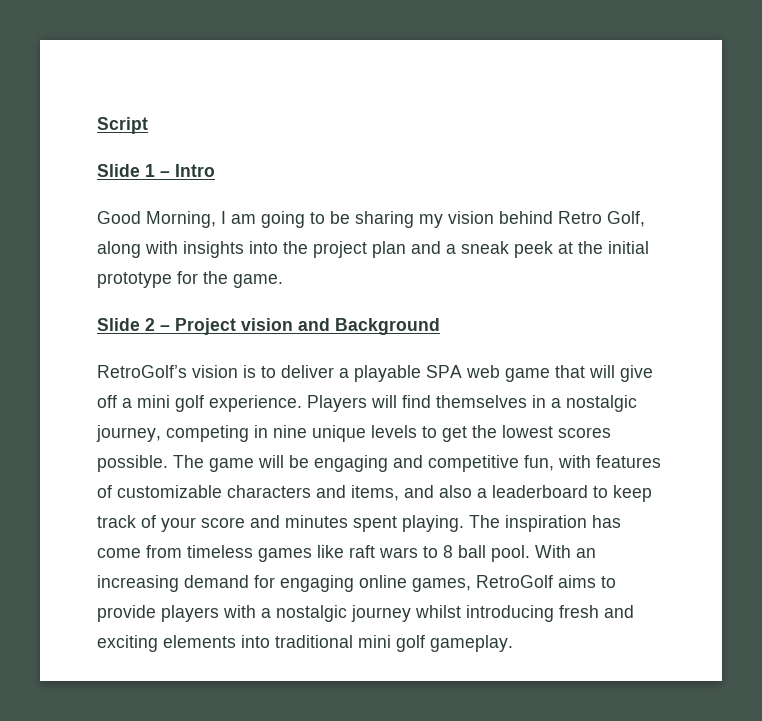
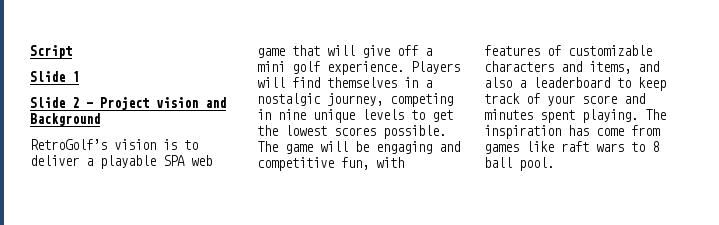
- Slide 1 – Intro
- Good Morning, I am going to be sharing my vision behind Retro Golf, along with insights into the project plan and a sneak peek at the initial prototype for the game.
+ Slide 1
- The inspiration has come from timeless games like raft wars to 8 ball pool. With an increasing demand for engaging online games, RetroGolf aims to provide players with a nostalgic journey whilst introducing fresh and exciting elements into traditional mini golf gameplay.
+ The inspiration has come from games like raft wars to 8 ball pool.

